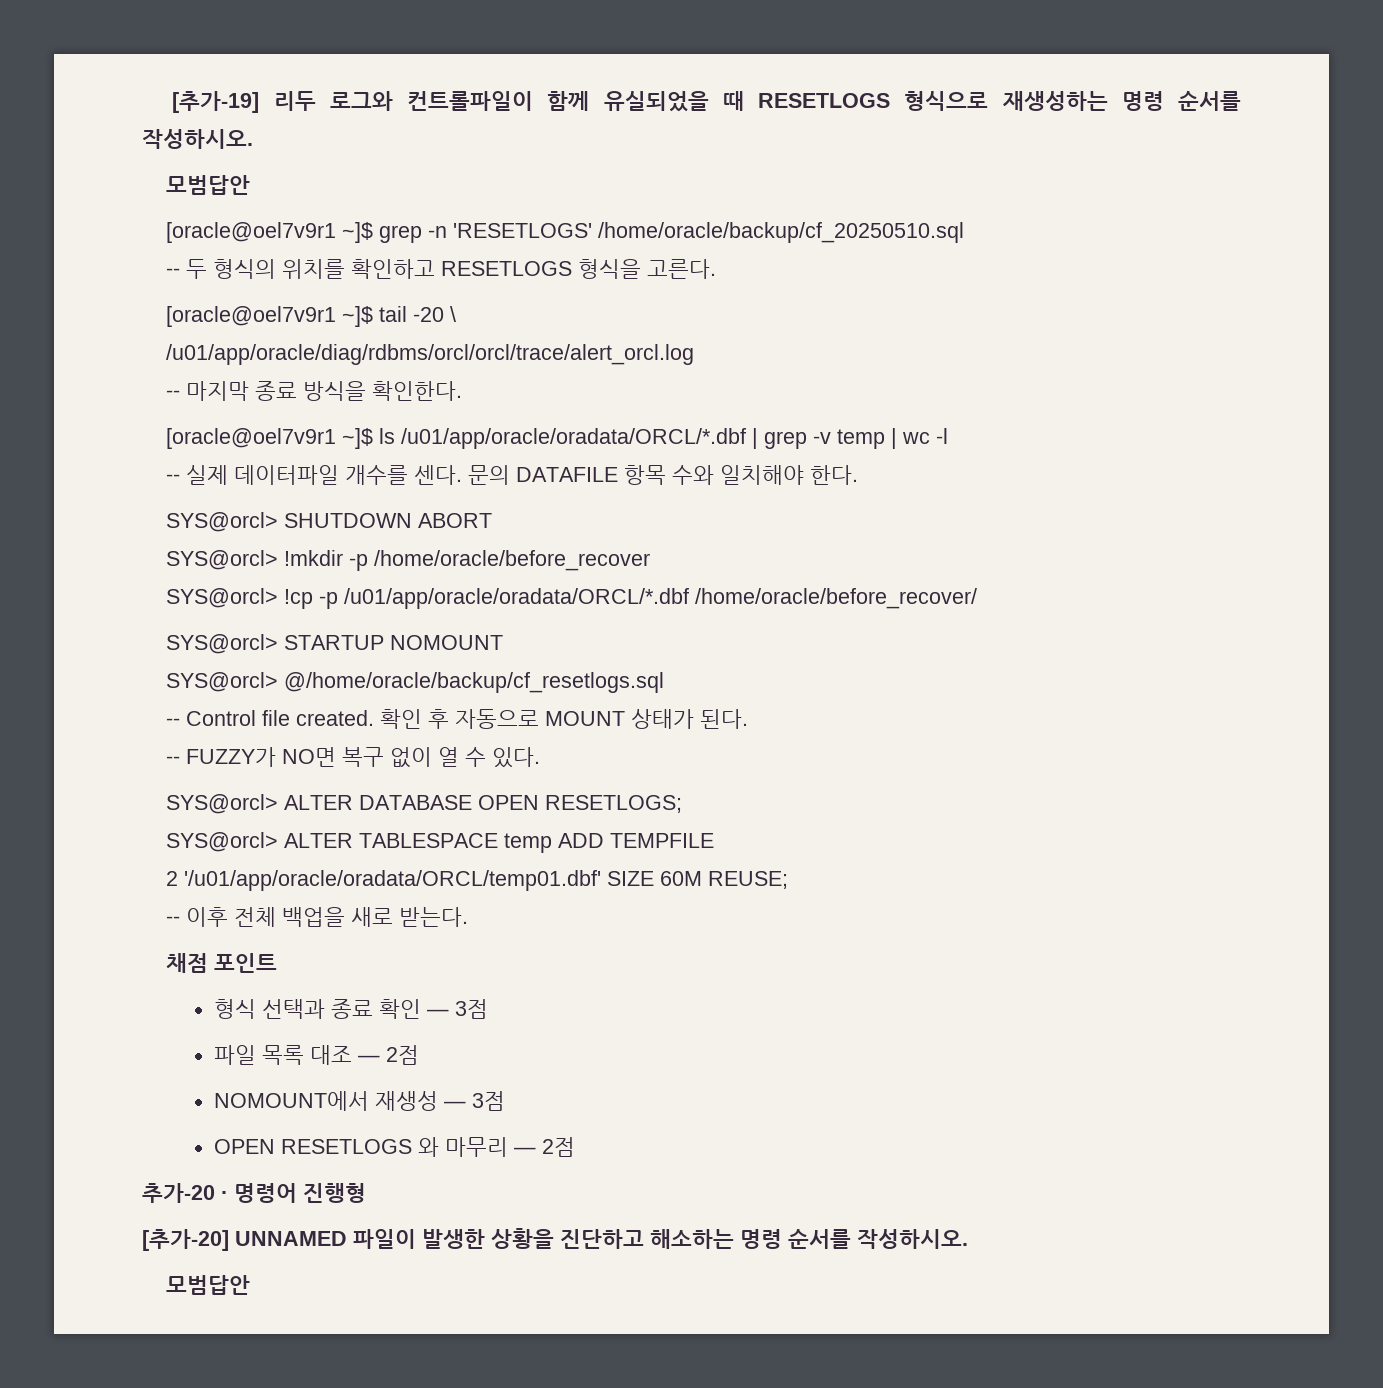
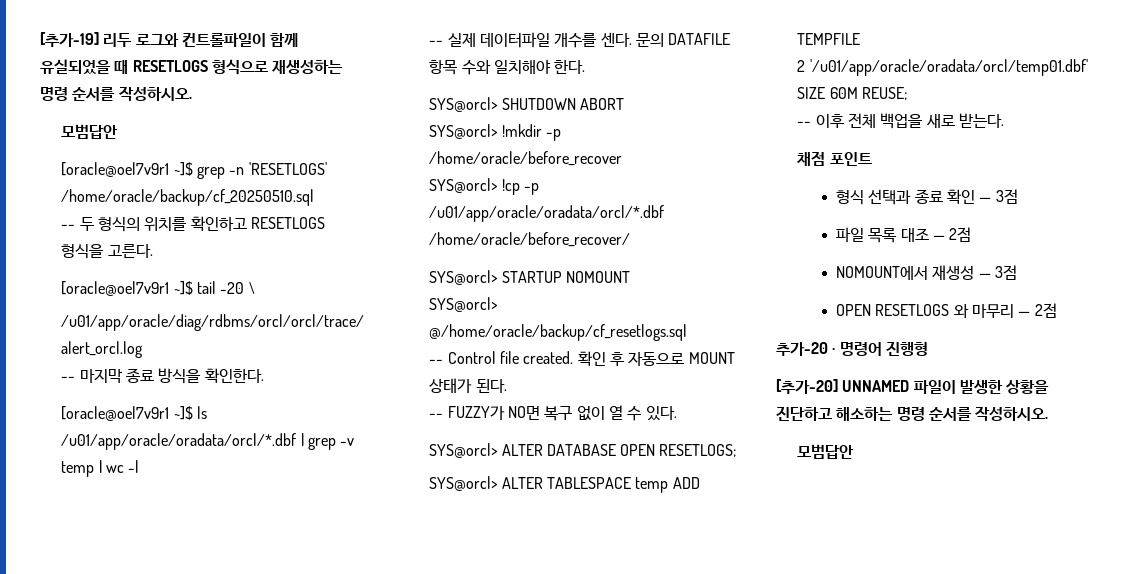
- [oracle@oel7v9r1 ~]$ ls /u01/app/oracle/oradata/ORCL/*.dbf | grep -v temp | wc -l
+ [oracle@oel7v9r1 ~]$ ls /u01/app/oracle/oradata/orcl/*.dbf | grep -v temp | wc -l
- SYS@orcl> !cp -p /u01/app/oracle/oradata/ORCL/*.dbf /home/oracle/before_recover/
+ SYS@orcl> !cp -p /u01/app/oracle/oradata/orcl/*.dbf /home/oracle/before_recover/
- 2 '/u01/app/oracle/oradata/ORCL/temp01.dbf' SIZE 60M REUSE;
+ 2 '/u01/app/oracle/oradata/orcl/temp01.dbf' SIZE 60M REUSE;

